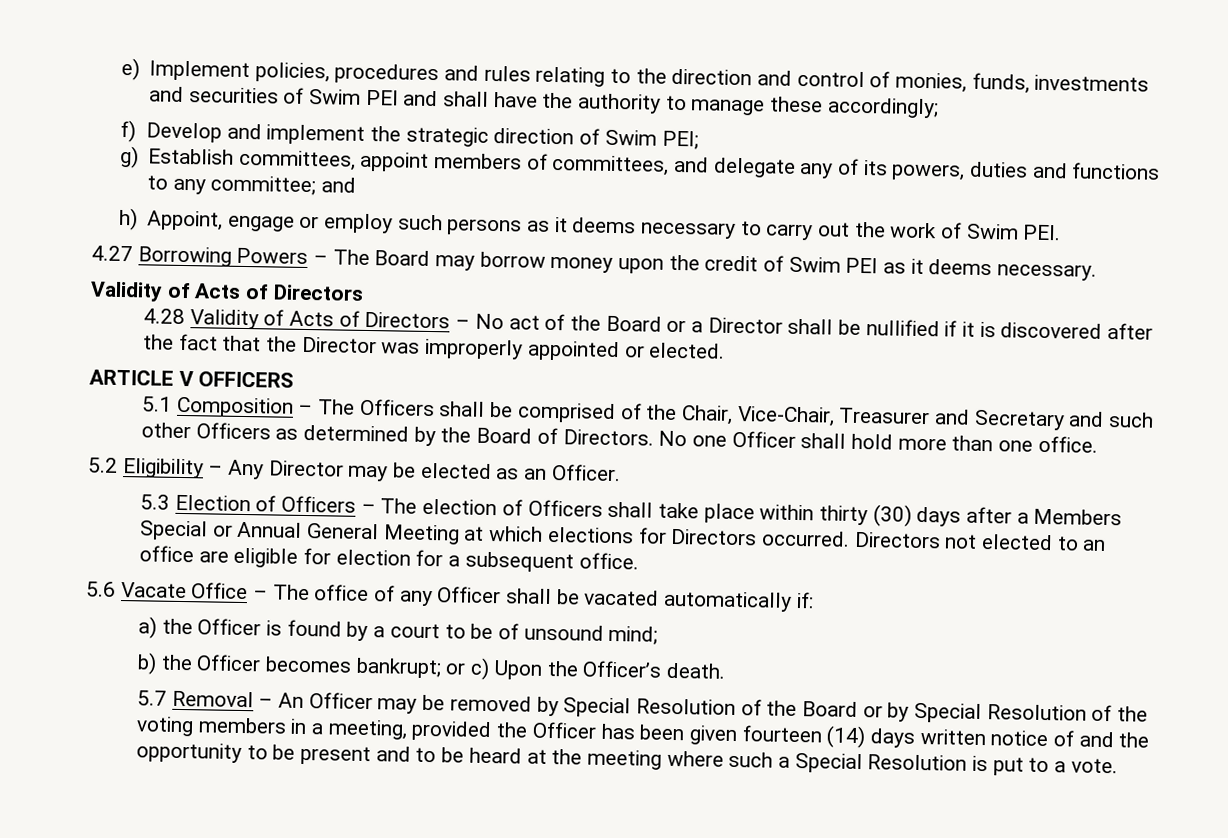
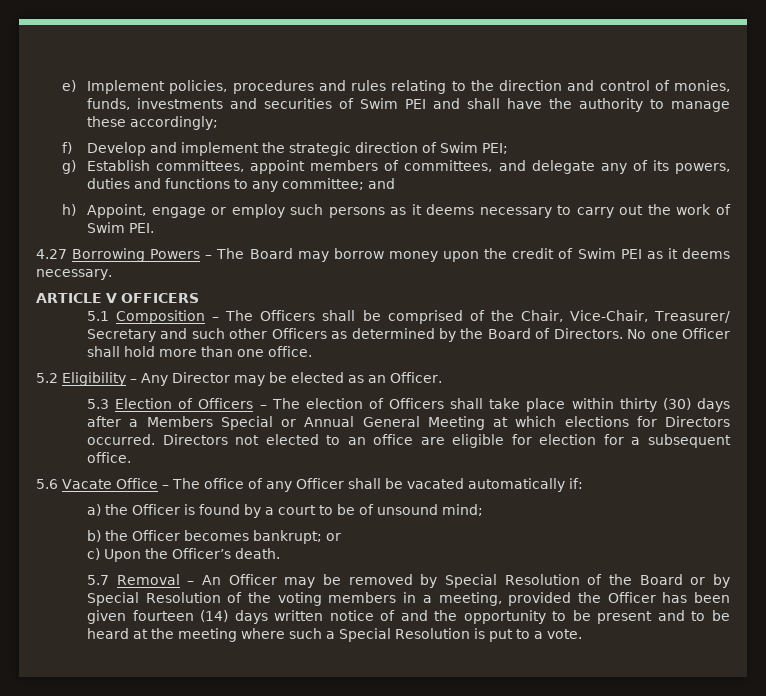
  4.27 Borrowing Powers – The Board may borrow money upon the credit of Swim PEI as it deems necessary.
- Validity of Acts of Directors
- 4.28 Validity of Acts of Directors – No act of the Board or a Director shall be nullified if it is discovered after the fact that the Director was improperly appointed or elected.
- 5.1 Composition – The Officers shall be comprised of the Chair, Vice-Chair, Treasurer and Secretary and such other Officers as determined by the Board of Directors.
+ 5.1 Composition – The Officers shall be comprised of the Chair, Vice-Chair, Treasurer/ Secretary and such other Officers as determined by the Board of Directors.
- b) the Officer becomes bankrupt; or c) Upon the Officer’s death.
+ b) the Officer becomes bankrupt; or
+ c) Upon the Officer’s death.

